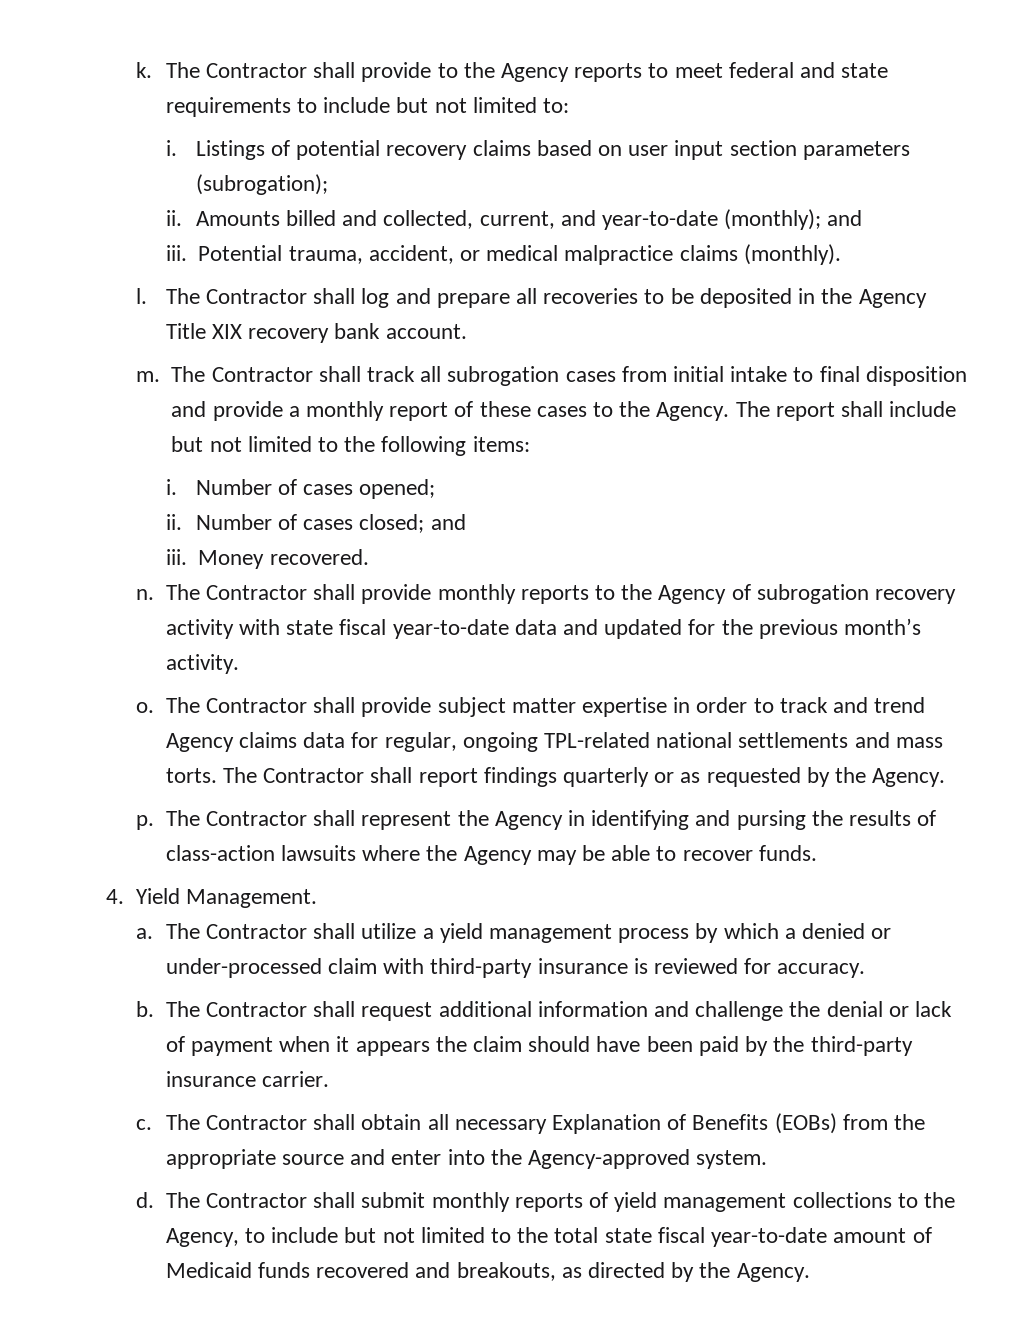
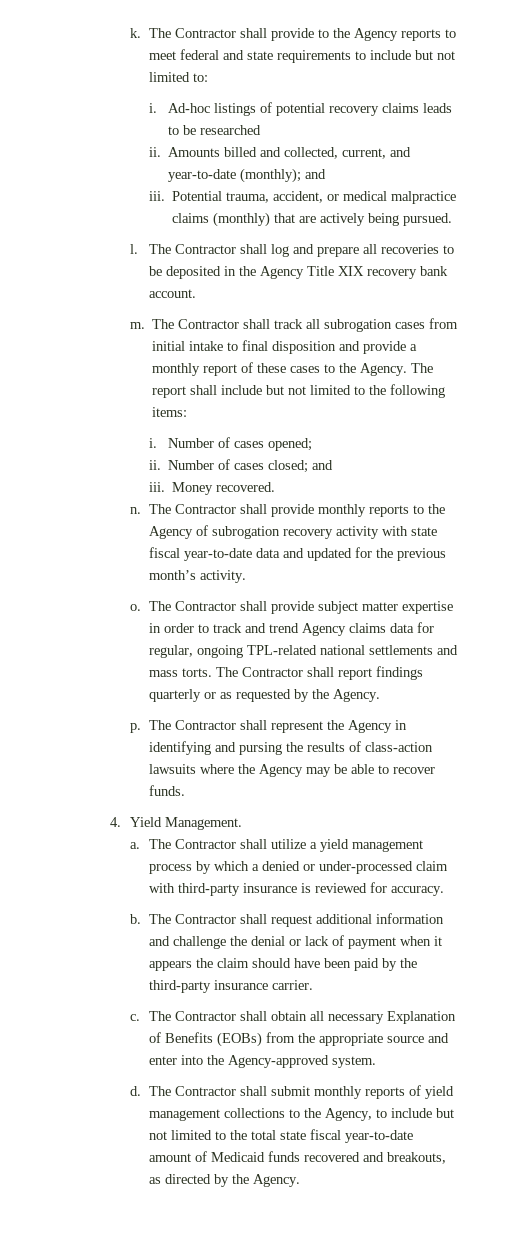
- Listings of potential recovery claims based on user input section parameters (subrogation);
+ Ad-hoc listings of potential recovery claims leads to be researched
- Potential trauma, accident, or medical malpractice claims (monthly).
+ Potential trauma, accident, or medical malpractice claims (monthly) that are actively being pursued.

